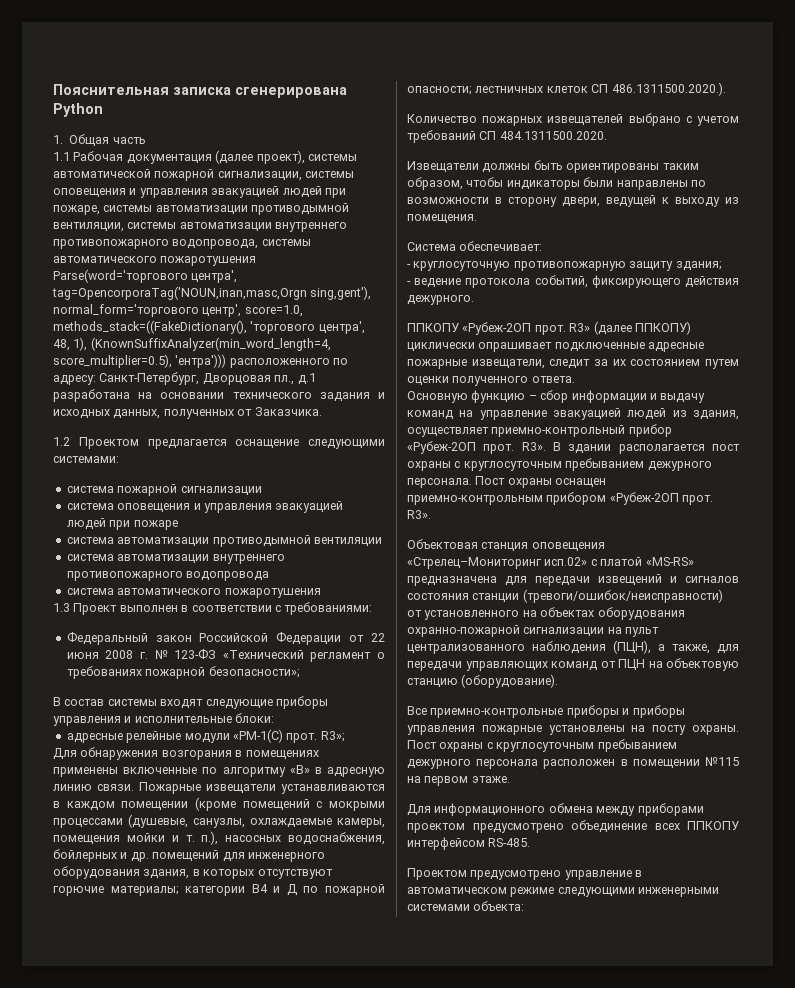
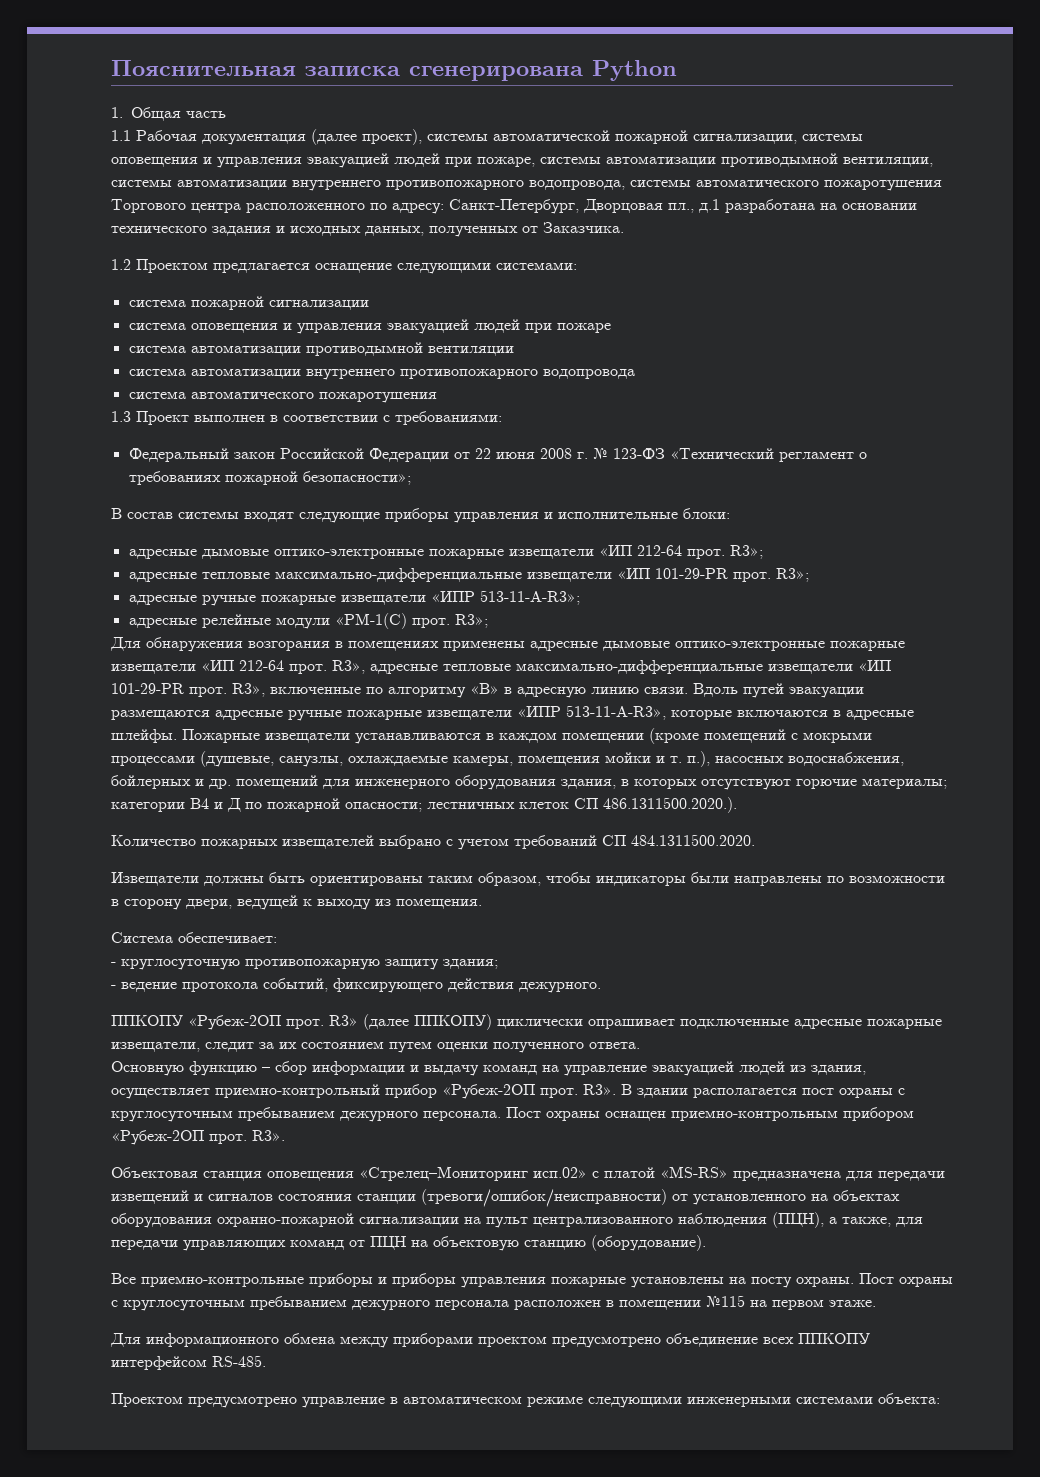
- 1.1 Рабочая документация (далее проект), системы автоматической пожарной сигнализации, системы оповещения и управления эвакуацией людей при пожаре, системы автоматизации противодымной вентиляции, системы автоматизации внутреннего противопожарного водопровода, системы автоматического пожаротушения Parse(word='торгового центра', tag=OpencorporaTag('NOUN,inan,masc,Orgn sing,gent'), normal_form='торгового центр', score=1.0, methods_stack=((FakeDictionary(), 'торгового центра', 48, 1), (KnownSuffixAnalyzer(min_word_length=4, score_multiplier=0.5), 'ентра'))) расположенного по адресу: Санкт-Петербург, Дворцовая пл., д.1 разработана на основании технического задания и исходных данных, полученных от Заказчика.
+ 1.1 Рабочая документация (далее проект), системы автоматической пожарной сигнализации, системы оповещения и управления эвакуацией людей при пожаре, системы автоматизации противодымной вентиляции, системы автоматизации внутреннего противопожарного водопровода, системы автоматического пожаротушения Торгового центра расположенного по адресу: Санкт-Петербург, Дворцовая пл., д.1 разработана на основании технического задания и исходных данных, полученных от Заказчика.
+ адресные дымовые оптико-электронные пожарные извещатели «ИП 212-64 прот. R3»;
+ адресные тепловые максимально-дифференциальные извещатели «ИП 101-29-PR прот. R3»;
+ адресные ручные пожарные извещатели «ИПР 513-11-А-R3»;
- Для обнаружения возгорания в помещениях применены включенные по алгоритму «В» в адресную линию связи.
+ Для обнаружения возгорания в помещениях применены адресные дымовые оптико-электронные пожарные извещатели «ИП 212-64 прот. R3», адресные тепловые максимально-дифференциальные извещатели «ИП 101-29-PR прот. R3», включенные по алгоритму «В» в адресную линию связи.
+ Вдоль путей эвакуации размещаются адресные ручные пожарные извещатели «ИПР 513-11-А-R3», которые включаются в адресные шлейфы.

